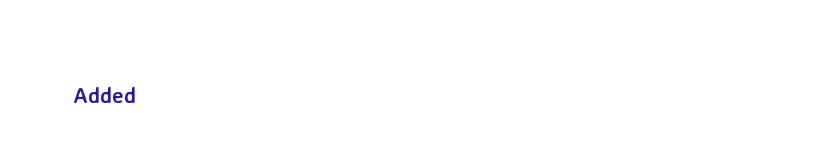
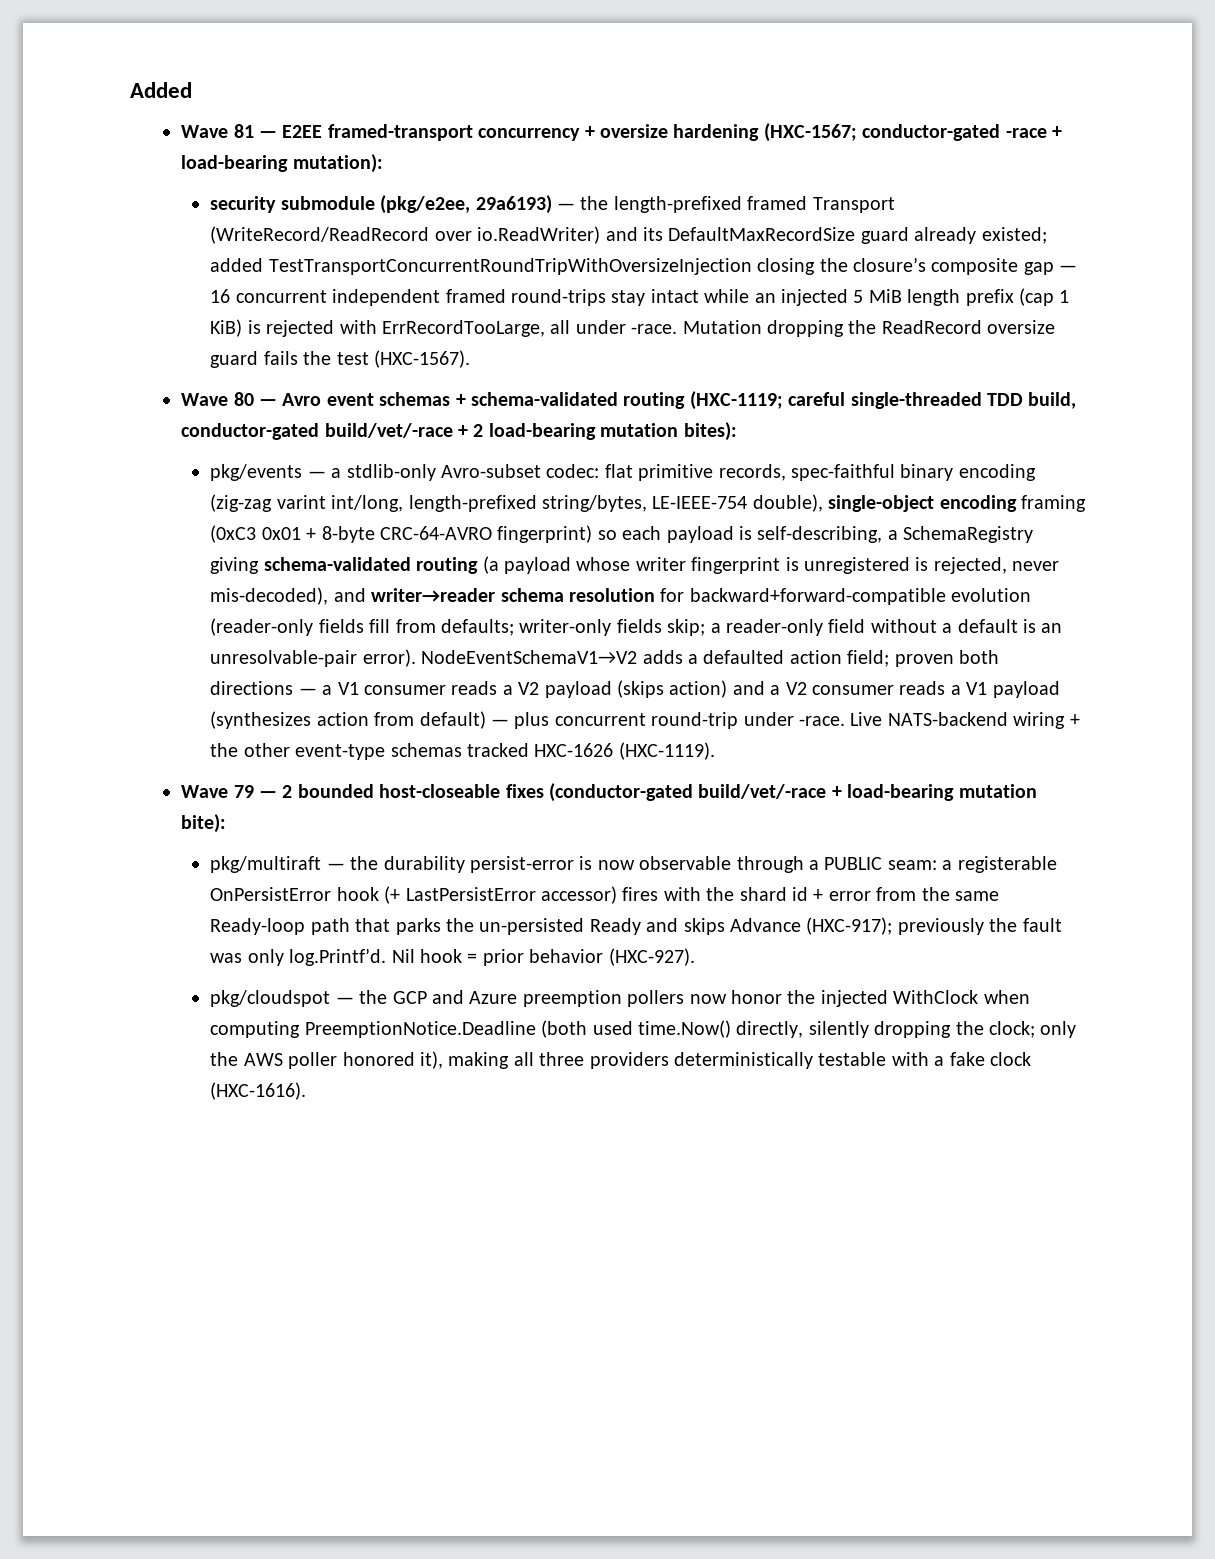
+ Wave 81 — E2EE framed-transport concurrency + oversize hardening (HXC-1567; conductor-gated -race + load-bearing mutation):
+ security submodule (pkg/e2ee, 29a6193) — the length-prefixed framed Transport (WriteRecord/ReadRecord over io.ReadWriter) and its DefaultMaxRecordSize guard already existed; added TestTransportConcurrentRoundTripWithOversizeInjection closing the closure’s composite gap — 16 concurrent independent framed round-trips stay intact while an injected 5 MiB length prefix (cap 1 KiB) is rejected with ErrRecordTooLarge, all under -race. Mutation dropping the ReadRecord oversize guard fails the test (HXC-1567).
+ Wave 80 — Avro event schemas + schema-validated routing (HXC-1119; careful single-threaded TDD build, conductor-gated build/vet/-race + 2 load-bearing mutation bites):
+ pkg/events — a stdlib-only Avro-subset codec: flat primitive records, spec-faithful binary encoding (zig-zag varint int/long, length-prefixed string/bytes, LE-IEEE-754 double), single-object encoding framing (0xC3 0x01 + 8-byte CRC-64-AVRO fingerprint) so each payload is self-describing, a SchemaRegistry giving schema-validated routing (a payload whose writer fingerprint is unregistered is rejected, never mis-decoded), and writer→reader schema resolution for backward+forward-compatible evolution (reader-only fields fill from defaults; writer-only fields skip; a reader-only field without a default is an unresolvable-pair error). NodeEventSchemaV1→V2 adds a defaulted action field; proven both directions — a V1 consumer reads a V2 payload (skips action) and a V2 consumer reads a V1 payload (synthesizes action from default) — plus concurrent round-trip under -race. Live NATS-backend wiring + the other event-type schemas tracked HXC-1626 (HXC-1119).
+ Wave 79 — 2 bounded host-closeable fixes (conductor-gated build/vet/-race + load-bearing mutation bite):
+ pkg/multiraft — the durability persist-error is now observable through a PUBLIC seam: a registerable OnPersistError hook (+ LastPersistError accessor) fires with the shard id + error from the same Ready-loop path that parks the un-persisted Ready and skips Advance (HXC-917); previously the fault was only log.Printf’d. Nil hook = prior behavior (HXC-927).
+ pkg/cloudspot — the GCP and Azure preemption pollers now honor the injected WithClock when computing PreemptionNotice.Deadline (both used time.Now() directly, silently dropping the clock; only the AWS poller honored it), making all three providers deterministically testable with a fake clock (HXC-1616).

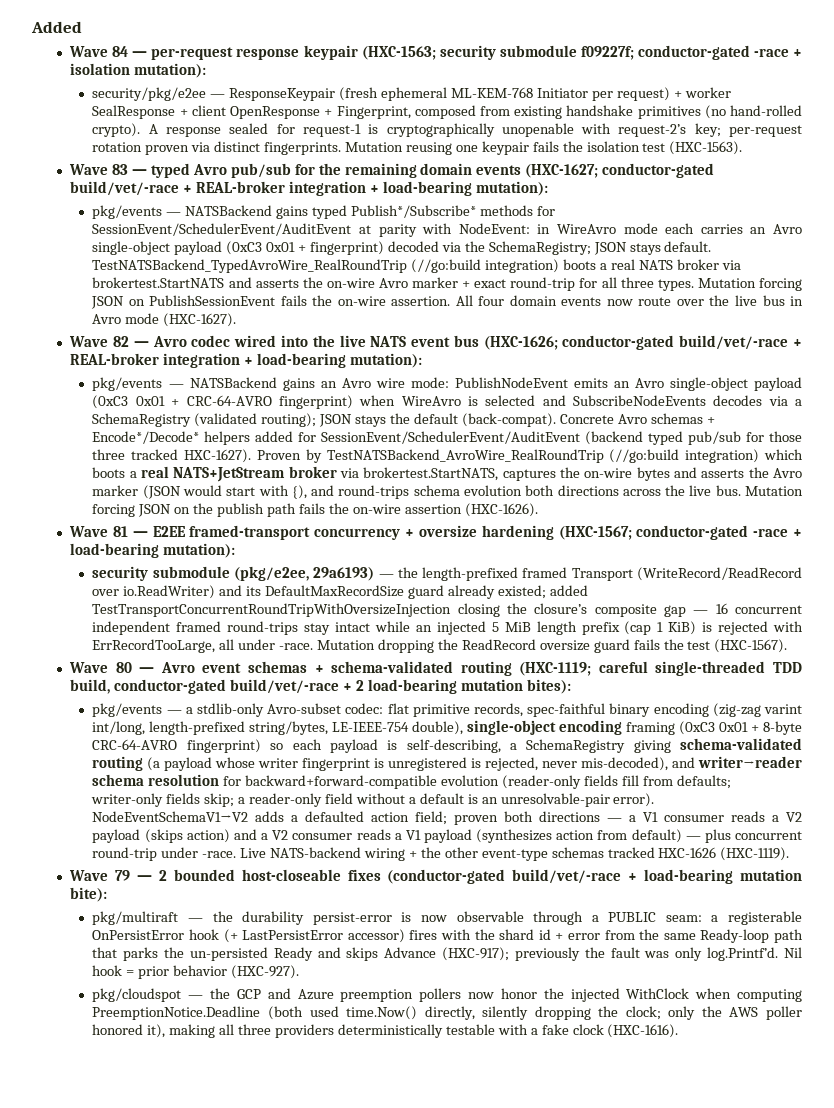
+ Wave 84 — per-request response keypair (HXC-1563; security submodule f09227f; conductor-gated -race + isolation mutation):
+ security/pkg/e2ee — ResponseKeypair (fresh ephemeral ML-KEM-768 Initiator per request) + worker SealResponse + client OpenResponse + Fingerprint, composed from existing handshake primitives (no hand-rolled crypto). A response sealed for request-1 is cryptographically unopenable with request-2’s key; per-request rotation proven via distinct fingerprints. Mutation reusing one keypair fails the isolation test (HXC-1563).
+ Wave 83 — typed Avro pub/sub for the remaining domain events (HXC-1627; conductor-gated build/vet/-race + REAL-broker integration + load-bearing mutation):
+ pkg/events — NATSBackend gains typed Publish*/Subscribe* methods for SessionEvent/SchedulerEvent/AuditEvent at parity with NodeEvent: in WireAvro mode each carries an Avro single-object payload (0xC3 0x01 + fingerprint) decoded via the SchemaRegistry; JSON stays default. TestNATSBackend_TypedAvroWire_RealRoundTrip (//go:build integration) boots a real NATS broker via brokertest.StartNATS and asserts the on-wire Avro marker + exact round-trip for all three types. Mutation forcing JSON on PublishSessionEvent fails the on-wire assertion. All four domain events now route over the live bus in Avro mode (HXC-1627).
+ Wave 82 — Avro codec wired into the live NATS event bus (HXC-1626; conductor-gated build/vet/-race + REAL-broker integration + load-bearing mutation):
+ pkg/events — NATSBackend gains an Avro wire mode: PublishNodeEvent emits an Avro single-object payload (0xC3 0x01 + CRC-64-AVRO fingerprint) when WireAvro is selected and SubscribeNodeEvents decodes via a SchemaRegistry (validated routing); JSON stays the default (back-compat). Concrete Avro schemas + Encode*/Decode* helpers added for SessionEvent/SchedulerEvent/AuditEvent (backend typed pub/sub for those three tracked HXC-1627). Proven by TestNATSBackend_AvroWire_RealRoundTrip (//go:build integration) which boots a real NATS+JetStream broker via brokertest.StartNATS, captures the on-wire bytes and asserts the Avro marker (JSON would start with {), and round-trips schema evolution both directions across the live bus. Mutation forcing JSON on the publish path fails the on-wire assertion (HXC-1626).

